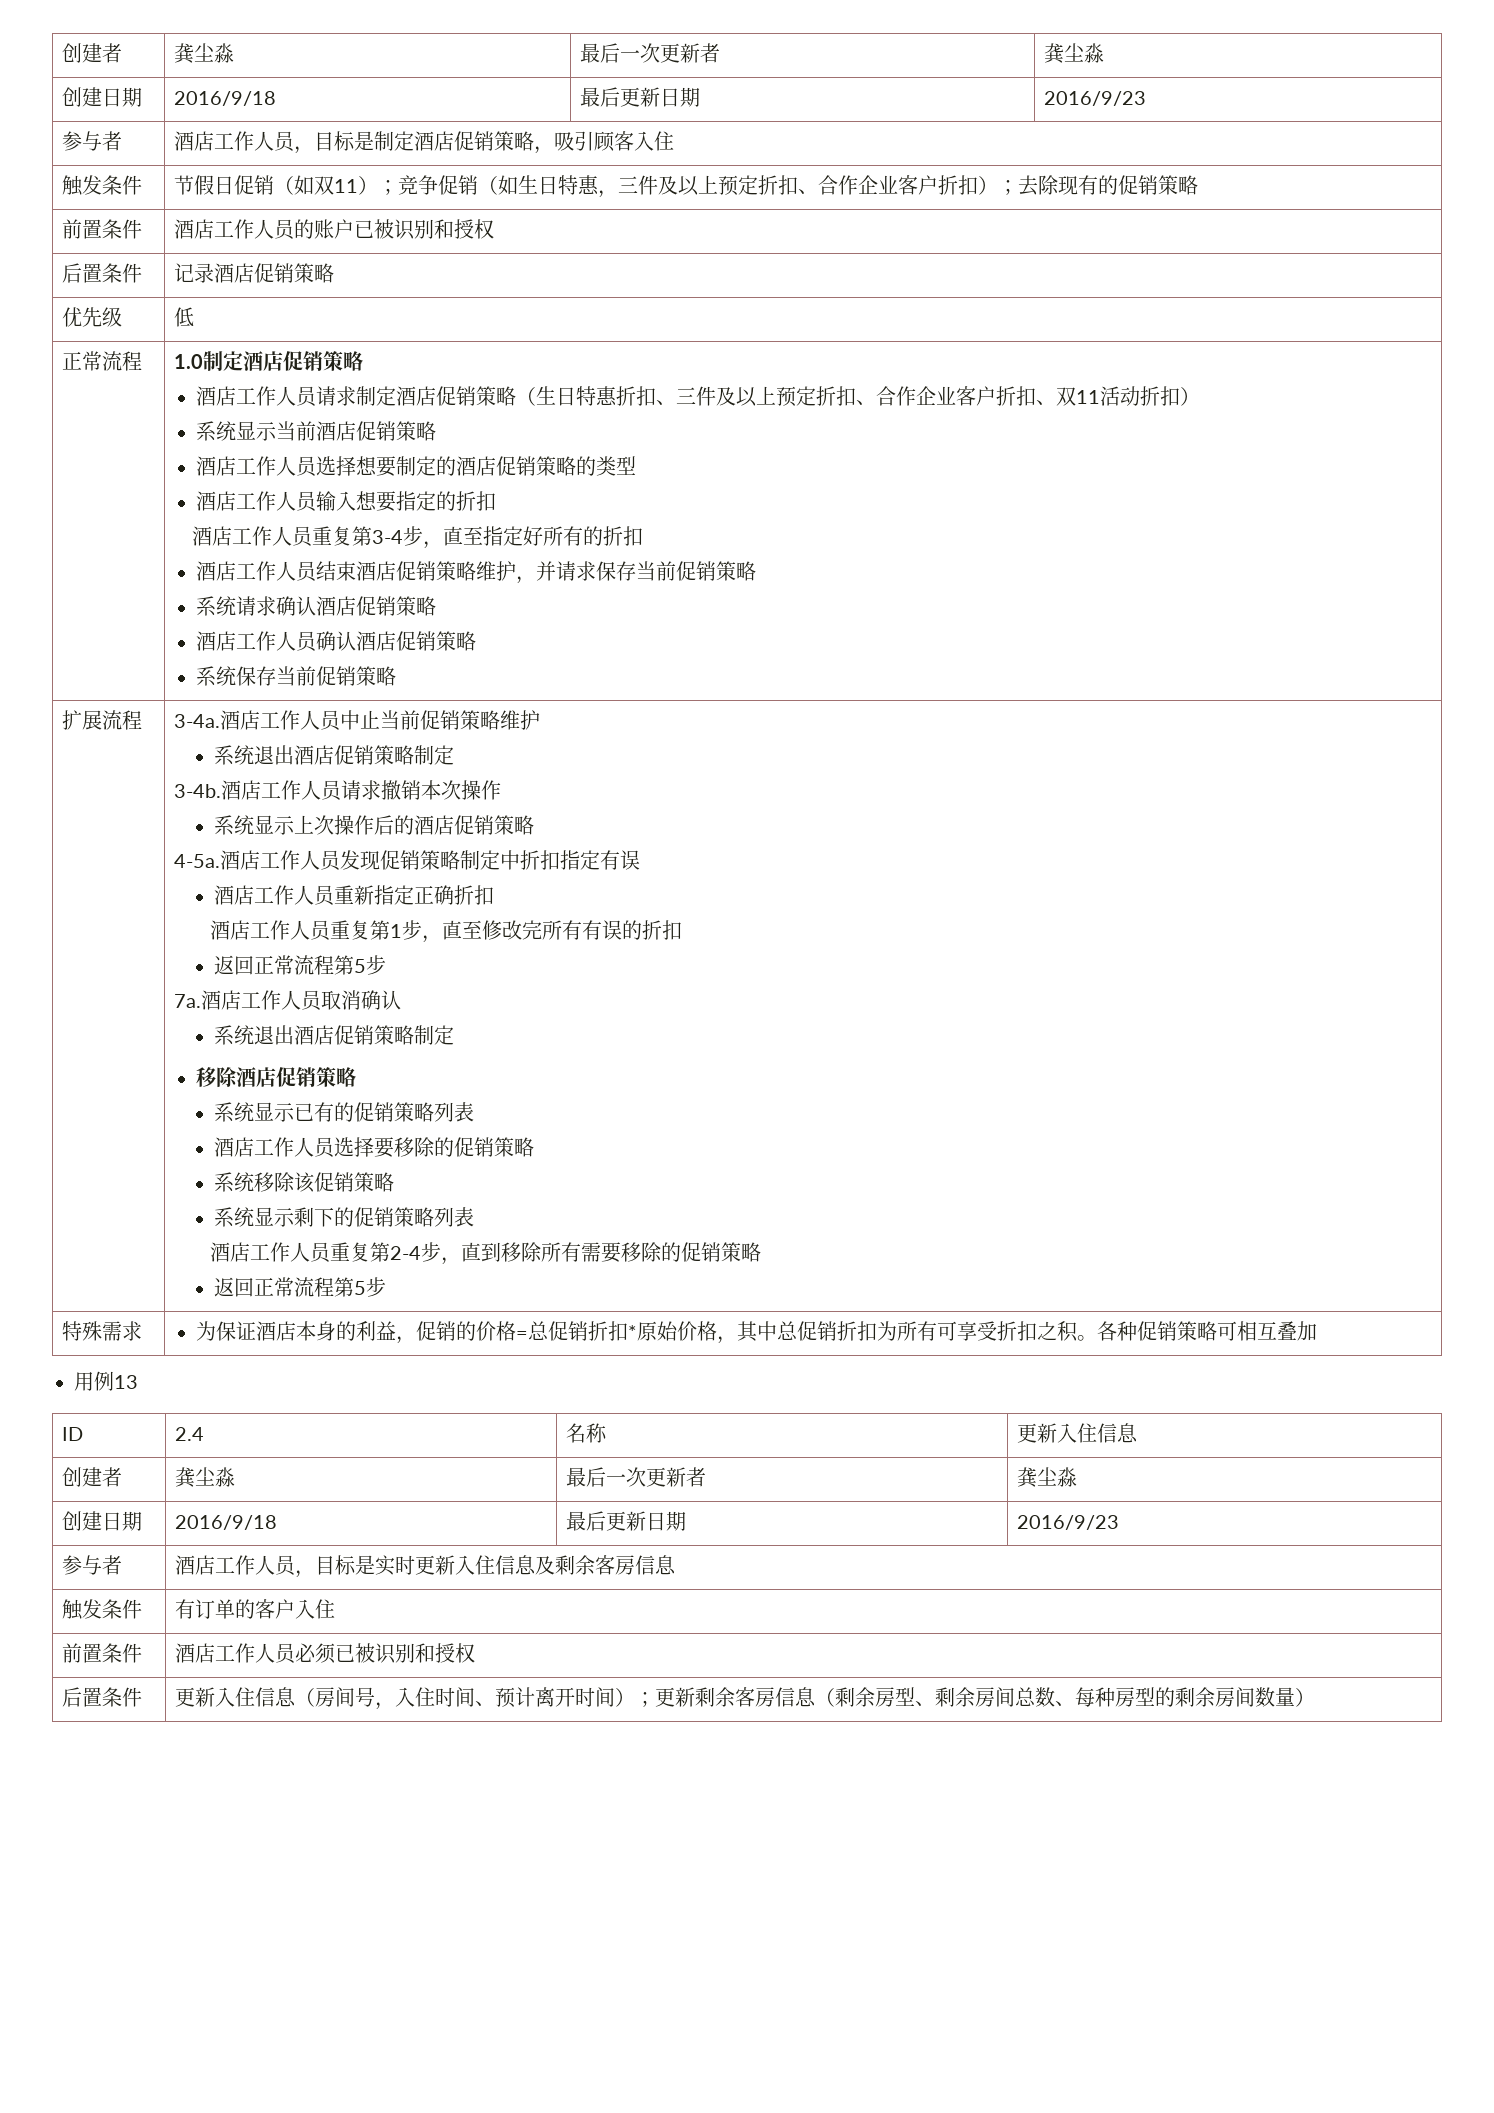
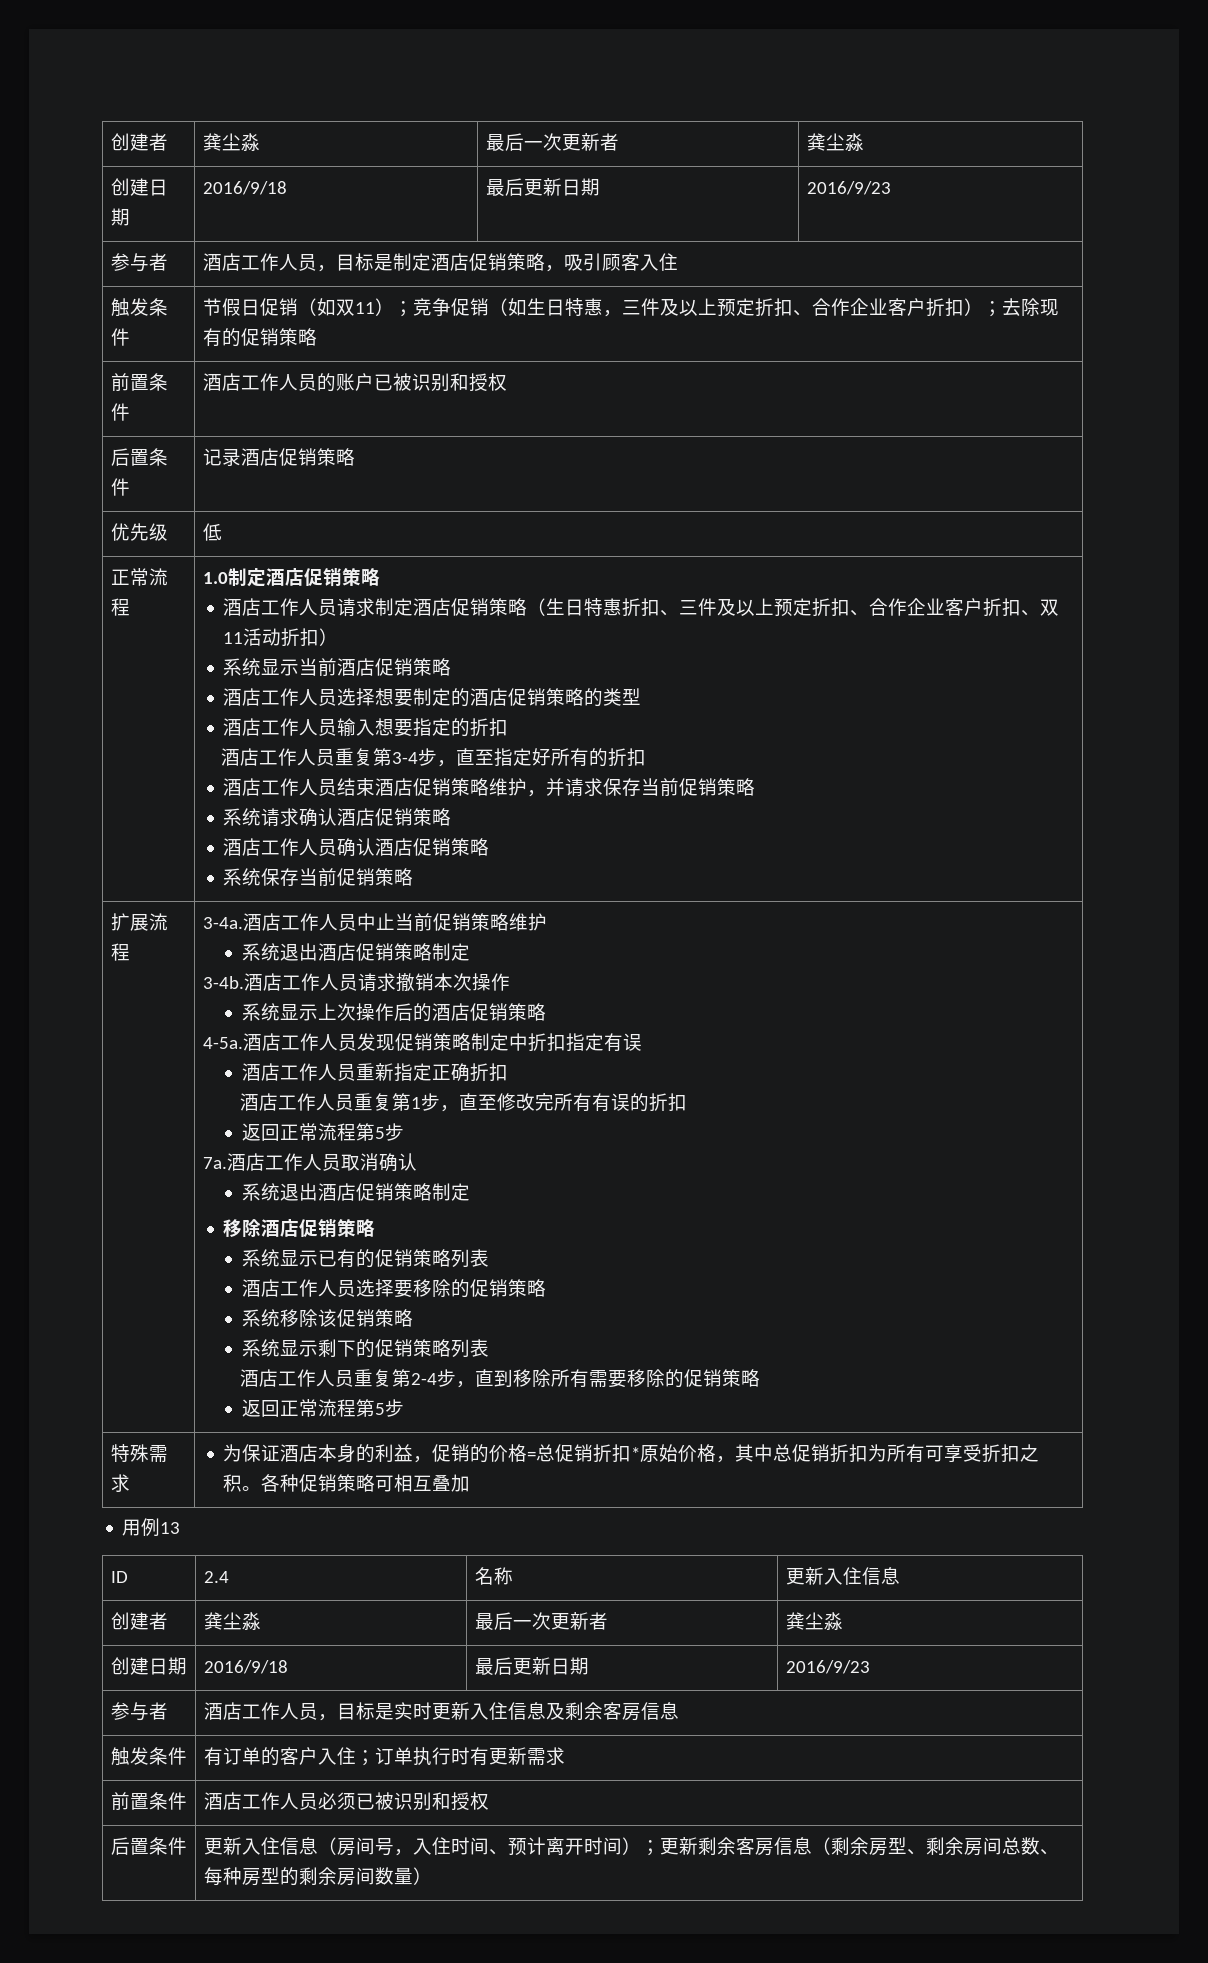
- 触发条件 | 有订单的客户入住
+ 触发条件 | 有订单的客户入住；订单执行时有更新需求

